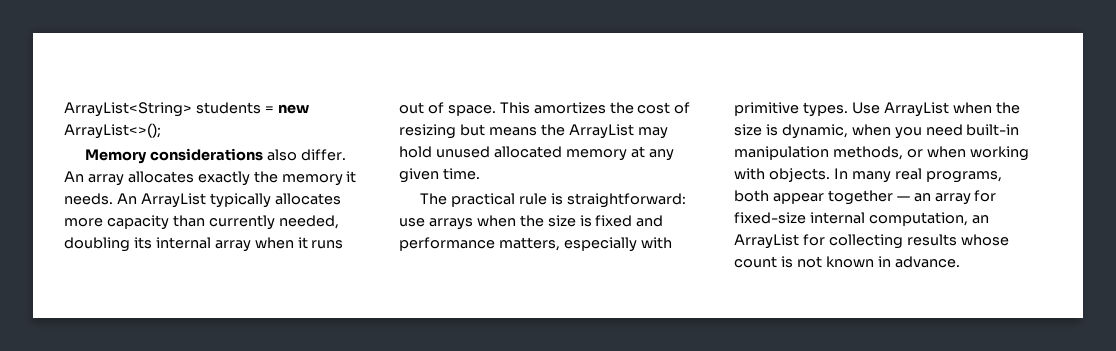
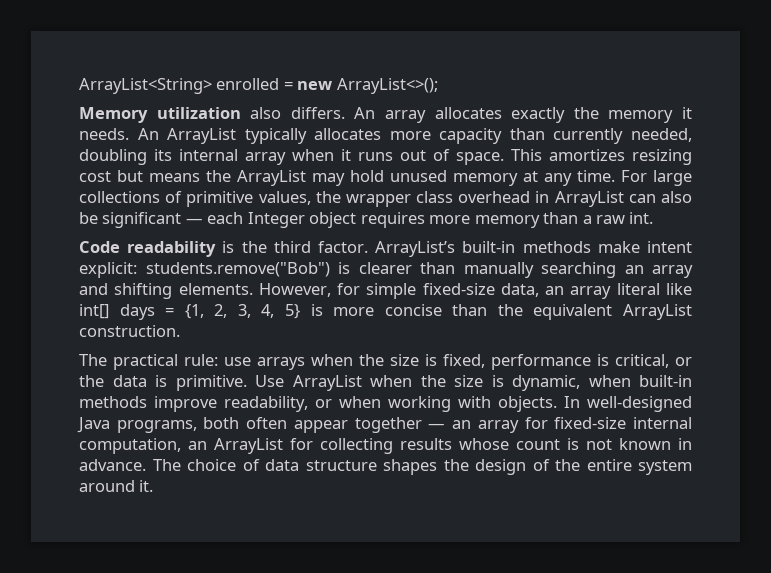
- ArrayList<String> students = new ArrayList<>();
+ ArrayList<String> enrolled = new ArrayList<>();
- Memory considerations also differ.
+ Memory utilization also differs.
- This amortizes the cost of resizing but means the ArrayList may hold unused allocated memory at any given time.
+ This amortizes resizing cost but means the ArrayList may hold unused memory at any time. For large collections of primitive values, the wrapper class overhead in ArrayList can also be significant — each Integer object requires more memory than a raw int.
+ Code readability is the third factor. ArrayList’s built-in methods make intent explicit: students.remove("Bob") is clearer than manually searching an array and shifting elements. However, for simple fixed-size data, an array literal like int[] days = {1, 2, 3, 4, 5} is more concise than the equivalent ArrayList construction.
- The practical rule is straightforward: use arrays when the size is fixed and performance matters, especially with primitive types.
+ The practical rule: use arrays when the size is fixed, performance is critical, or the data is primitive.
- Use ArrayList when the size is dynamic, when you need built-in manipulation methods, or when working with objects.
+ Use ArrayList when the size is dynamic, when built-in methods improve readability, or when working with objects.
- In many real programs, both appear together — an array for fixed-size internal computation, an ArrayList for collecting results whose count is not known in advance.
+ In well-designed Java programs, both often appear together — an array for fixed-size internal computation, an ArrayList for collecting results whose count is not known in advance.
+ The choice of data structure shapes the design of the entire system around it.

